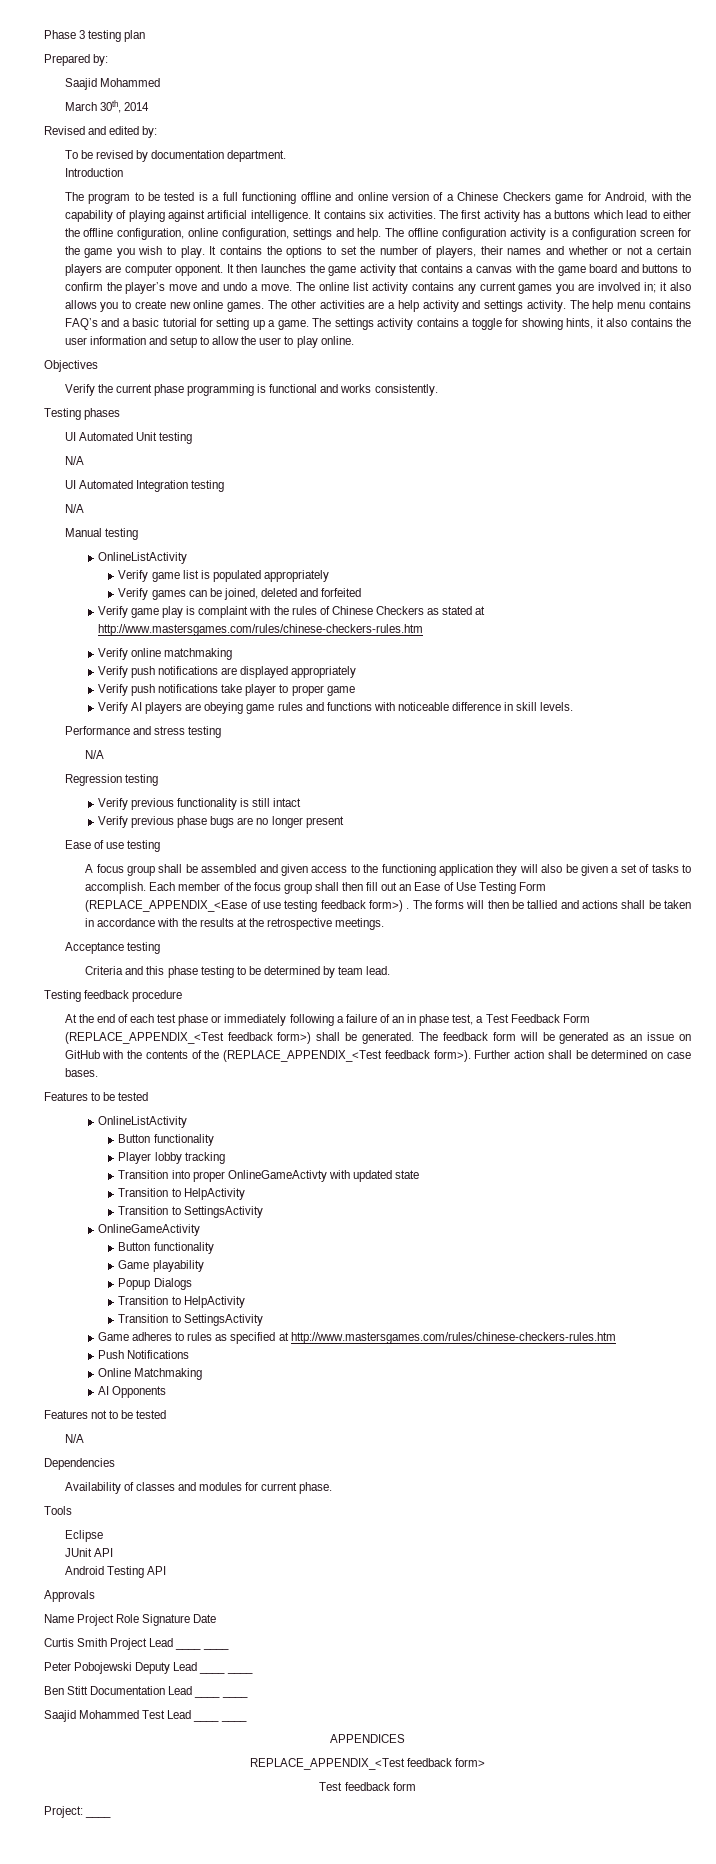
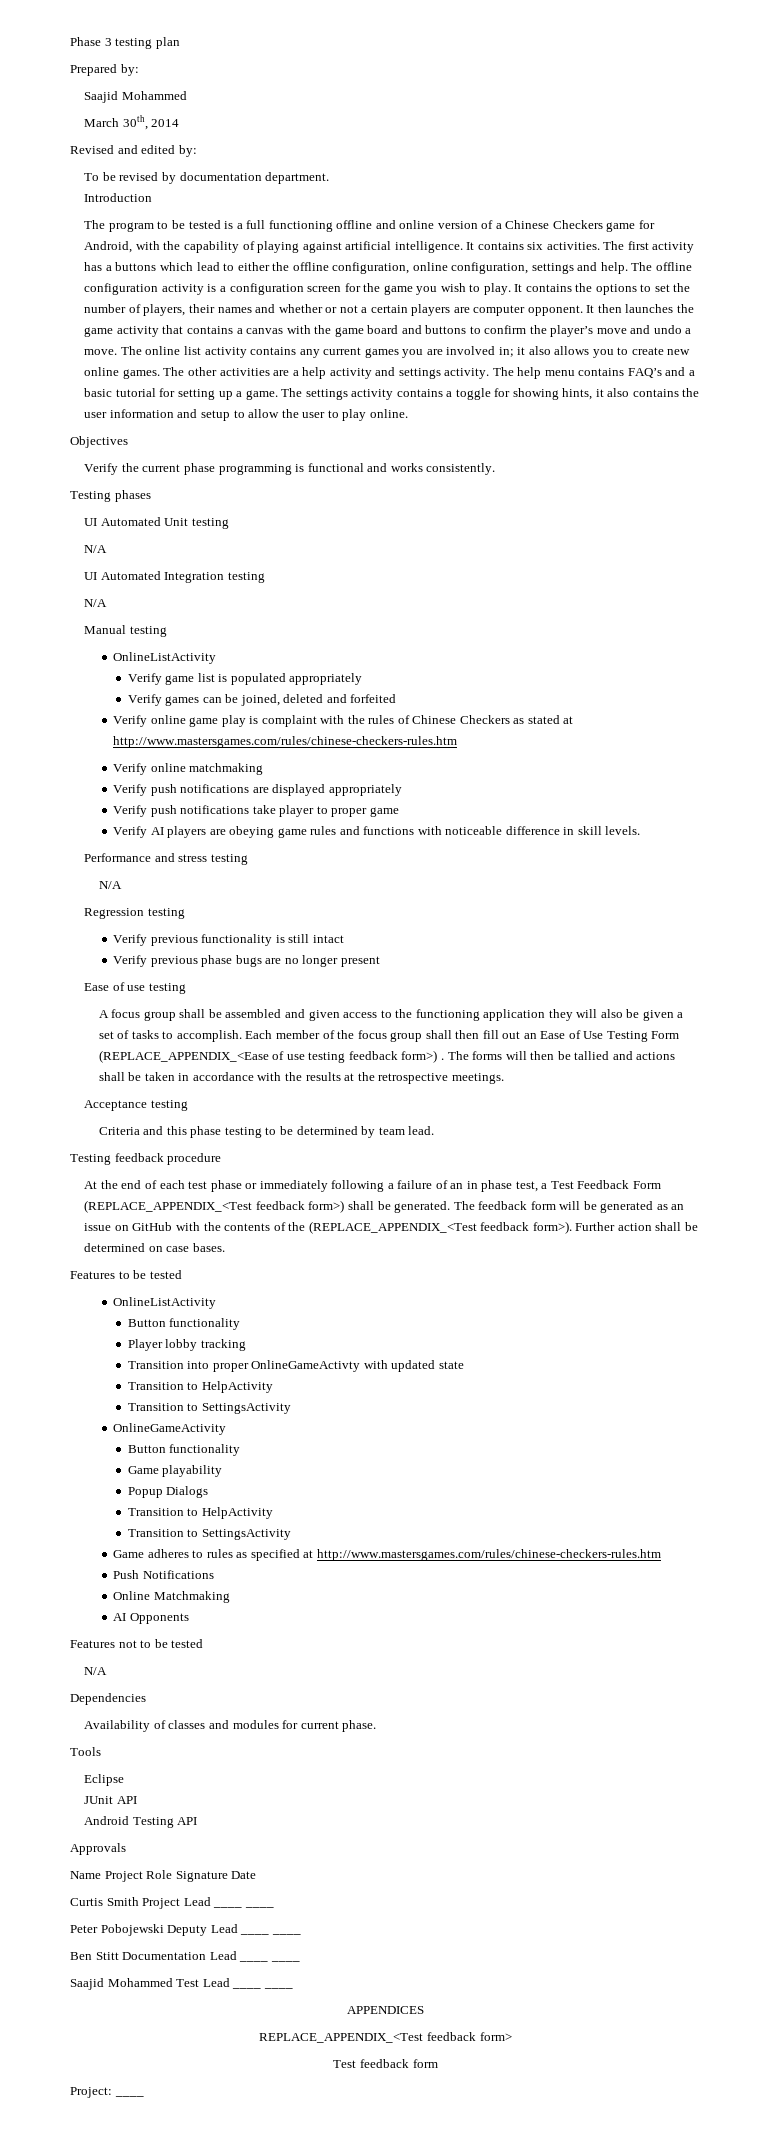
- Verify game play is complaint with the rules of Chinese Checkers as stated at http://www.mastersgames.com/rules/chinese-checkers-rules.htm
+ Verify online game play is complaint with the rules of Chinese Checkers as stated at http://www.mastersgames.com/rules/chinese-checkers-rules.htm

